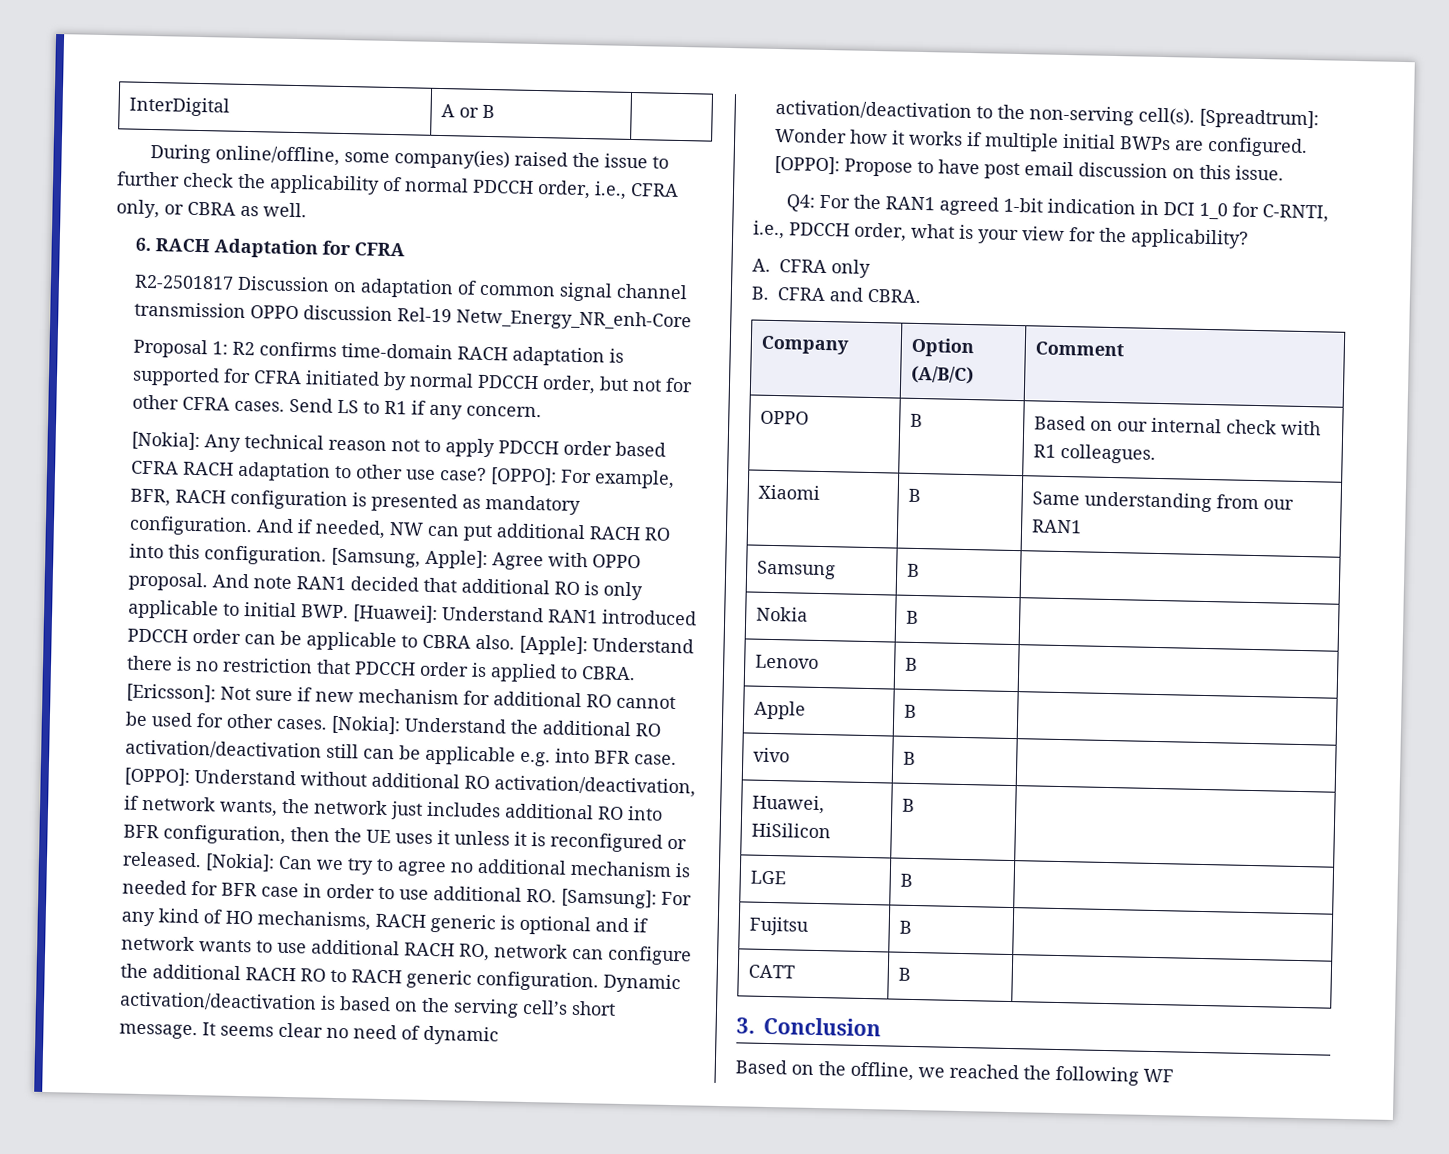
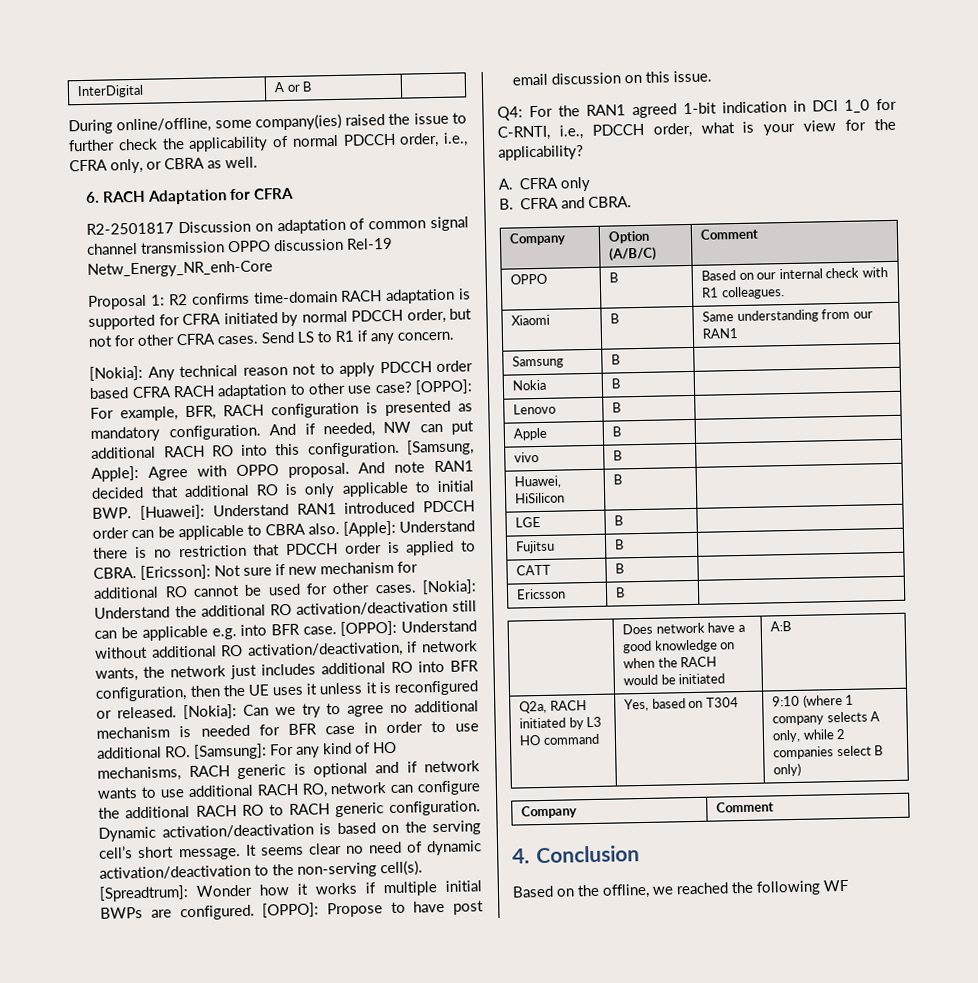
- 3. Conclusion
+ Ericsson | B |
+ | Does network have a good knowledge on when the RACH would be initiated | A:B
+ Q2a, RACH initiated by L3 HO command | Yes, based on T304 | 9:10 (where 1 company selects A only, while 2 companies select B only)
+ Company | Comment
+ 4. Conclusion

